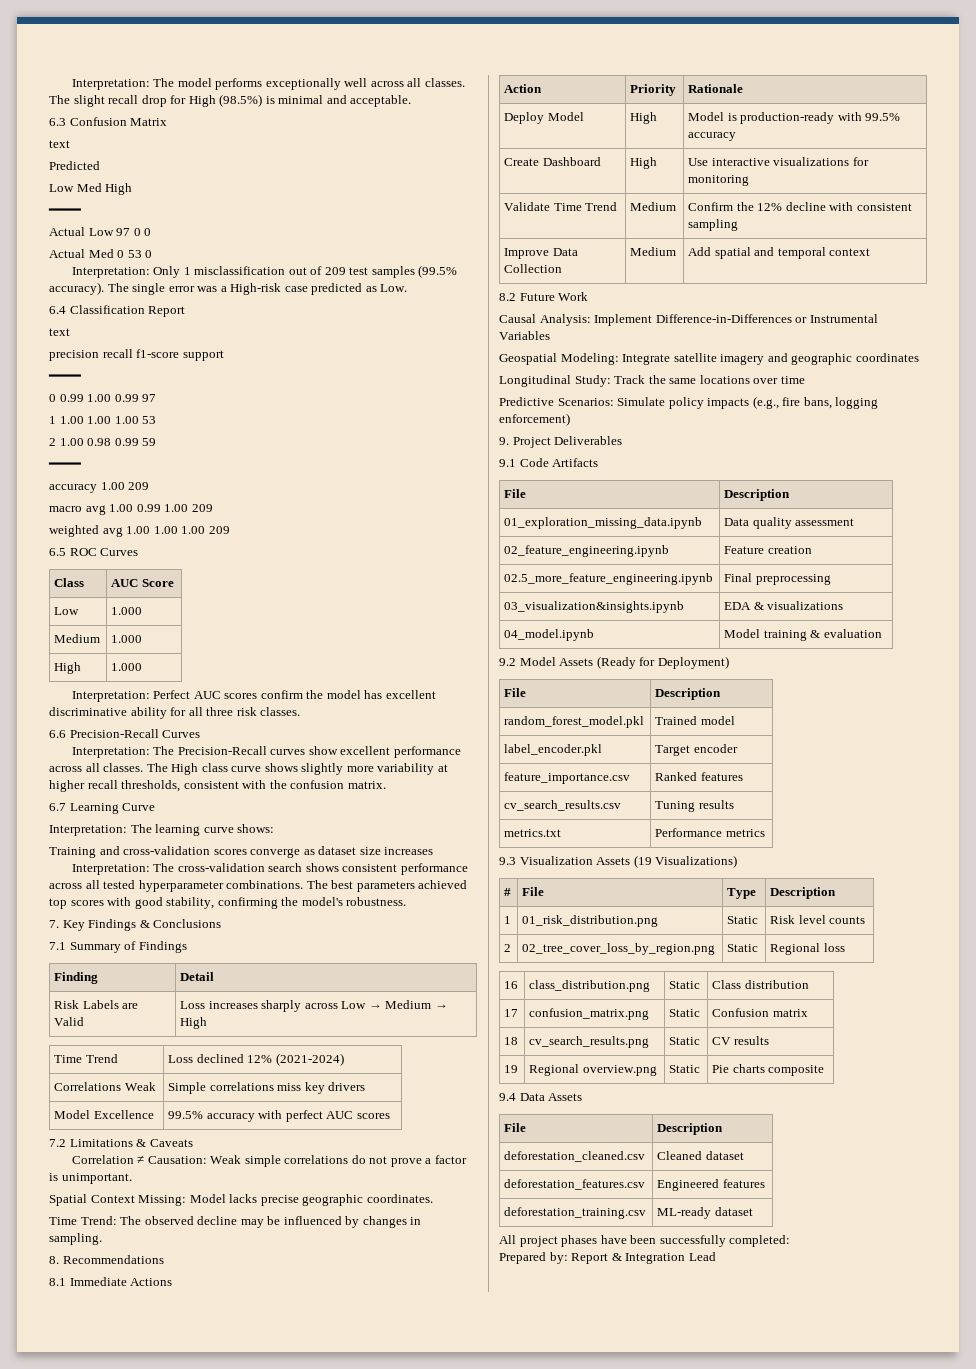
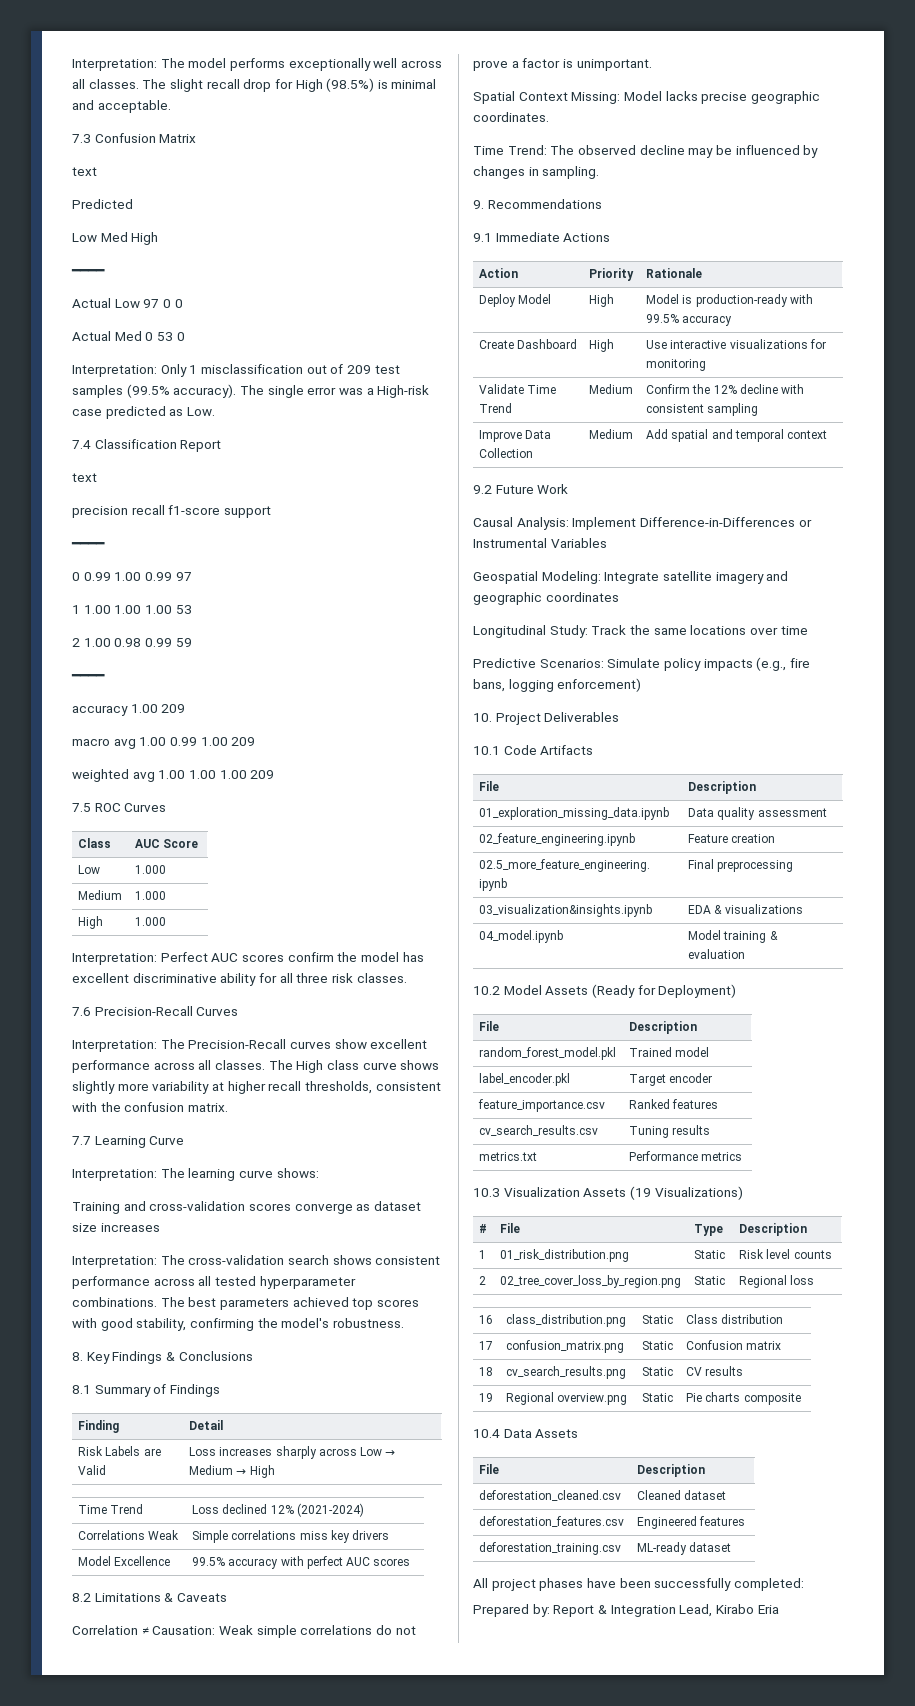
- 6.3 Confusion Matrix
+ 7.3 Confusion Matrix
- 6.4 Classification Report
+ 7.4 Classification Report
- 6.5 ROC Curves
+ 7.5 ROC Curves
- 6.6 Precision-Recall Curves
+ 7.6 Precision-Recall Curves
- 6.7 Learning Curve
+ 7.7 Learning Curve
- 7. Key Findings & Conclusions
+ 8. Key Findings & Conclusions
- 7.1 Summary of Findings
+ 8.1 Summary of Findings
- 7.2 Limitations & Caveats
+ 8.2 Limitations & Caveats
- 8. Recommendations
+ 9. Recommendations
- 8.1 Immediate Actions
+ 9.1 Immediate Actions
- 8.2 Future Work
+ 9.2 Future Work
- 9. Project Deliverables
+ 10. Project Deliverables
- 9.1 Code Artifacts
+ 10.1 Code Artifacts
- 9.2 Model Assets (Ready for Deployment)
+ 10.2 Model Assets (Ready for Deployment)
- 9.3 Visualization Assets (19 Visualizations)
+ 10.3 Visualization Assets (19 Visualizations)
- 9.4 Data Assets
+ 10.4 Data Assets
- Prepared by: Report & Integration Lead
+ Prepared by: Report & Integration Lead, Kirabo Eria

